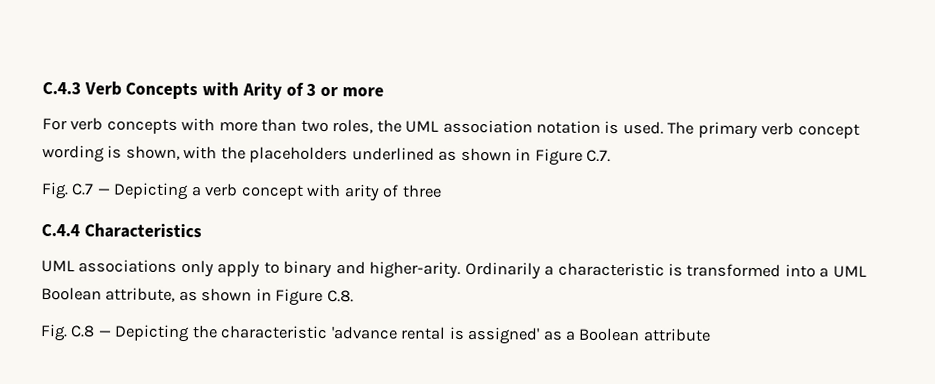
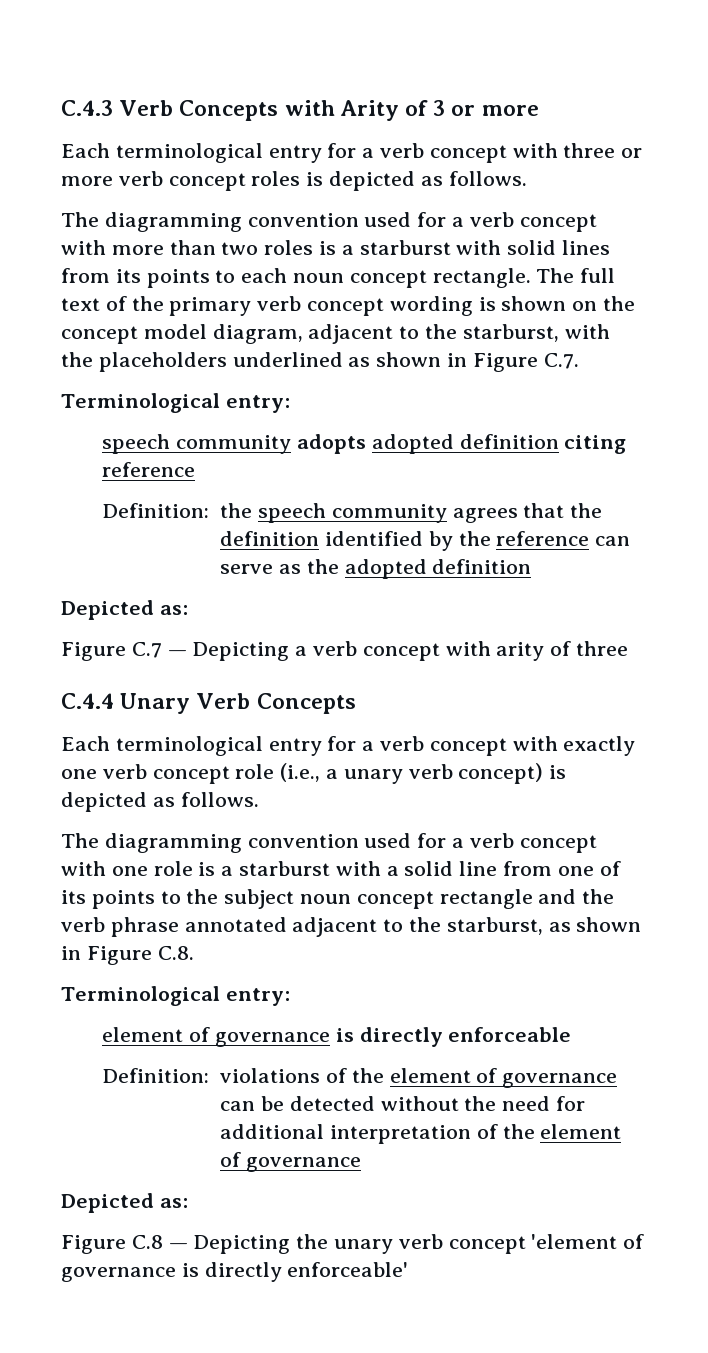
- For verb concepts with more than two roles, the UML association notation is used. The primary verb concept wording is shown, with the placeholders underlined as shown in Figure C.7.
- Fig. C.7 — Depicting a verb concept with arity of three
+ Each terminological entry for a verb concept with three or more verb concept roles is depicted as follows.
+ The diagramming convention used for a verb concept with more than two roles is a starburst with solid lines from its points to each noun concept rectangle. The full text of the primary verb concept wording is shown on the concept model diagram, adjacent to the starburst, with the placeholders underlined as shown in Figure C.7.
+ Terminological entry:
+ speech community adopts adopted definition citing reference
+ Definition: the speech community agrees that the definition identified by the reference can serve as the adopted definition
+ Depicted as:
+ Figure C.7 — Depicting a verb concept with arity of three
- C.4.4 Characteristics
- UML associations only apply to binary and higher-arity. Ordinarily a characteristic is transformed into a UML Boolean attribute, as shown in Figure C.8.
- Fig. C.8 — Depicting the characteristic 'advance rental is assigned' as a Boolean attribute
+ C.4.4 Unary Verb Concepts
+ Each terminological entry for a verb concept with exactly one verb concept role (i.e., a unary verb concept) is depicted as follows.
+ The diagramming convention used for a verb concept with one role is a starburst with a solid line from one of its points to the subject noun concept rectangle and the verb phrase annotated adjacent to the starburst, as shown in Figure C.8.
+ Terminological entry:
+ element of governance is directly enforceable
+ Definition: violations of the element of governance can be detected without the need for additional interpretation of the element of governance
+ Depicted as:
+ Figure C.8 — Depicting the unary verb concept 'element of governance is directly enforceable'

